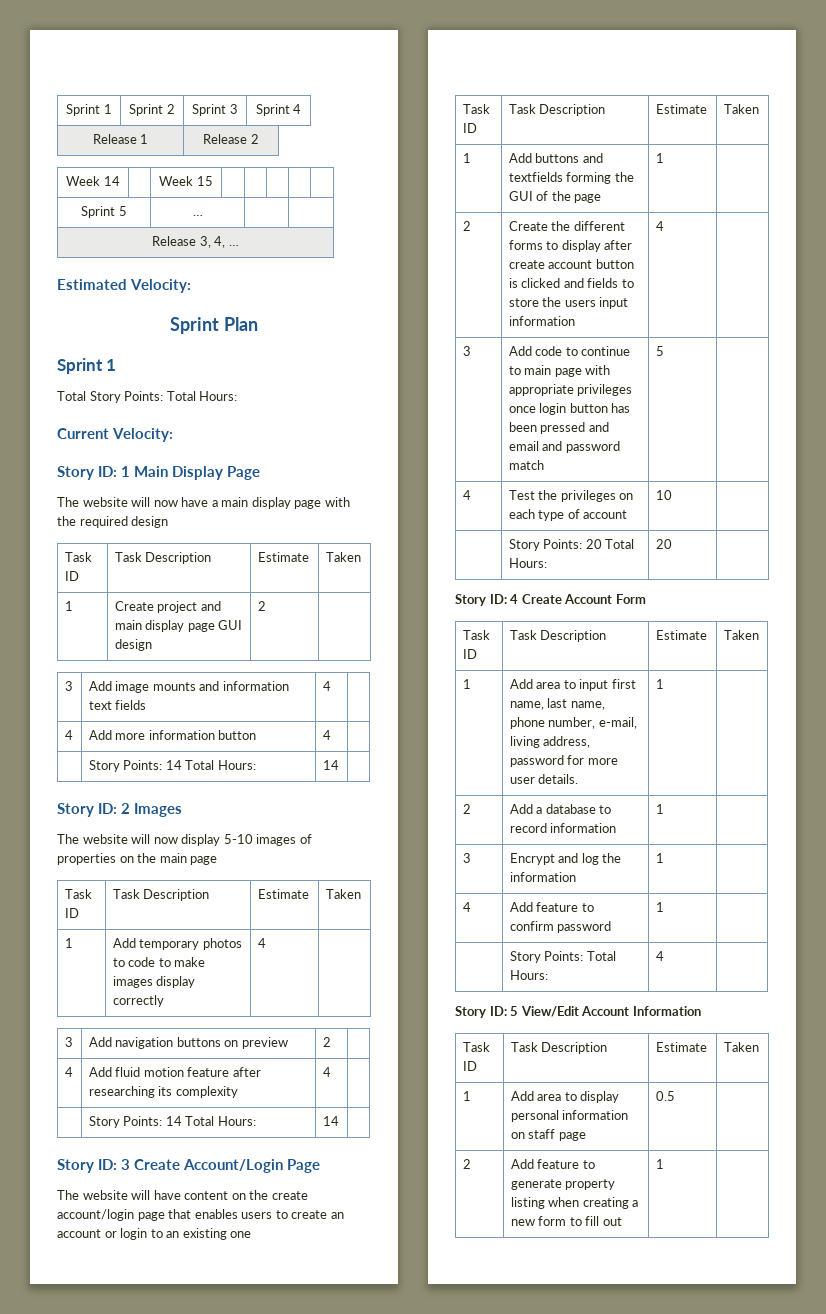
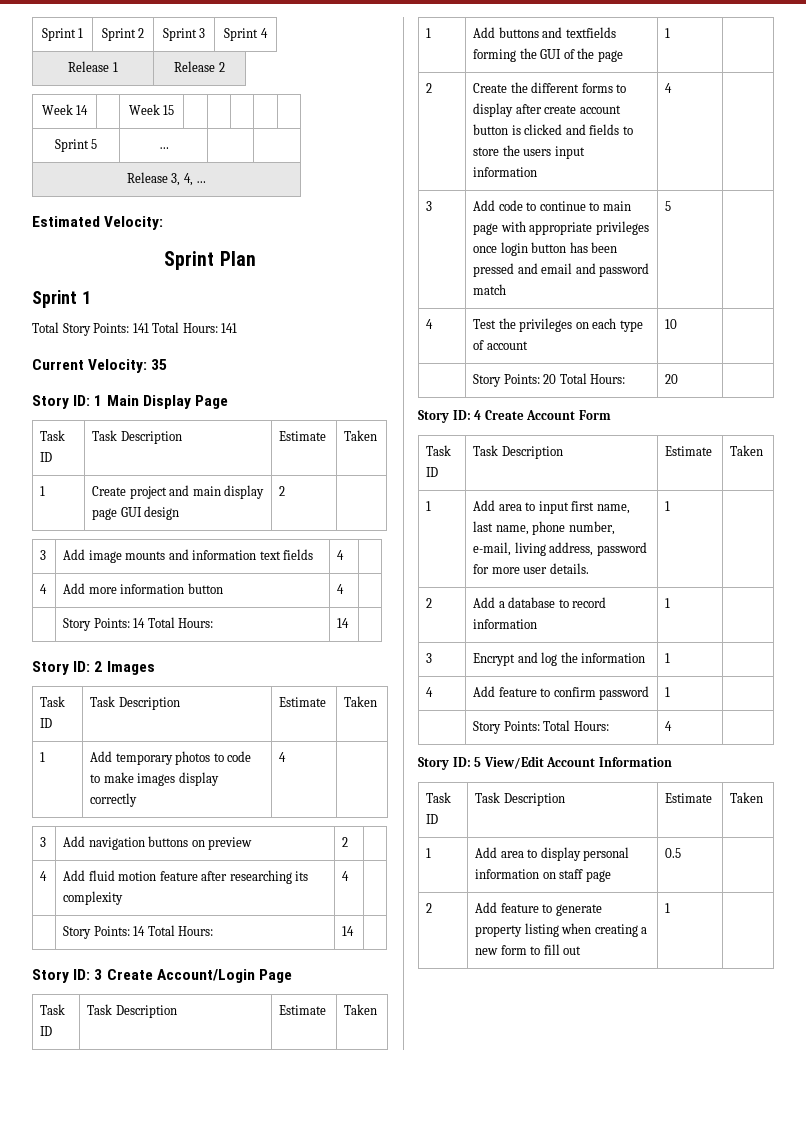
- Total Story Points: Total Hours:
+ Total Story Points: 141 Total Hours: 141
- Current Velocity:
+ Current Velocity: 35
- The website will now have a main display page with the required design
- The website will now display 5-10 images of properties on the main page
- The website will have content on the create account/login page that enables users to create an account or login to an existing one

